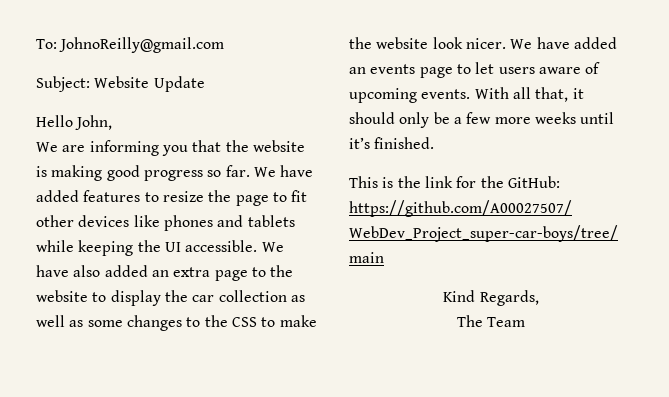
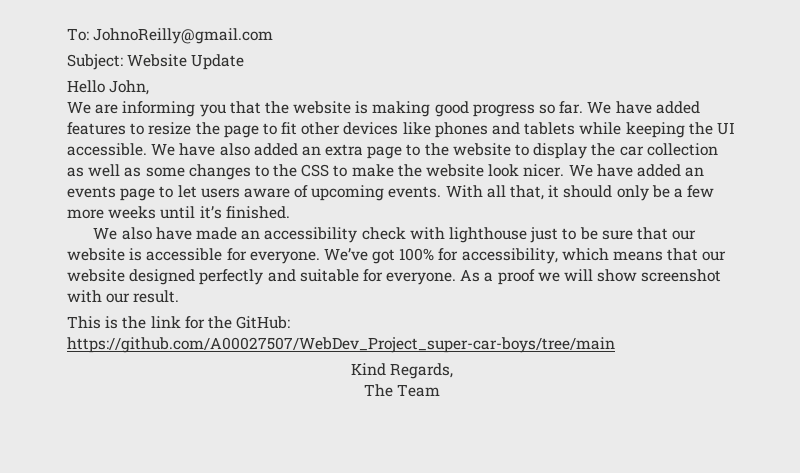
+ We also have made an accessibility check with lighthouse just to be sure that our website is accessible for everyone. We’ve got 100% for accessibility, which means that our website designed perfectly and suitable for everyone. As a proof we will show screenshot with our result.

